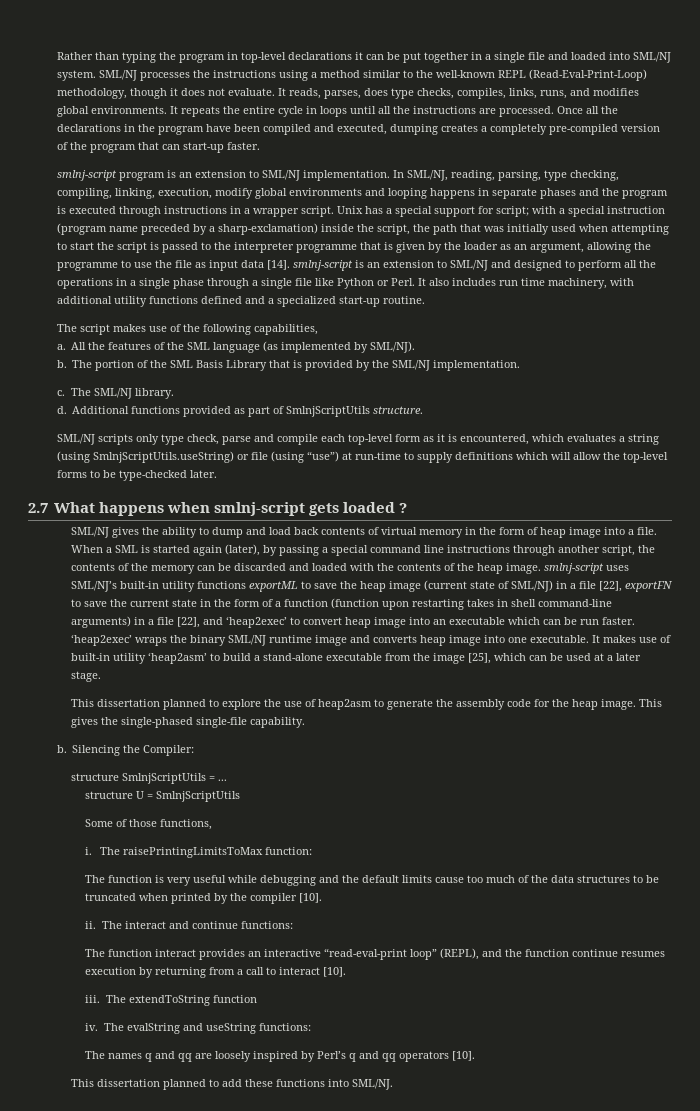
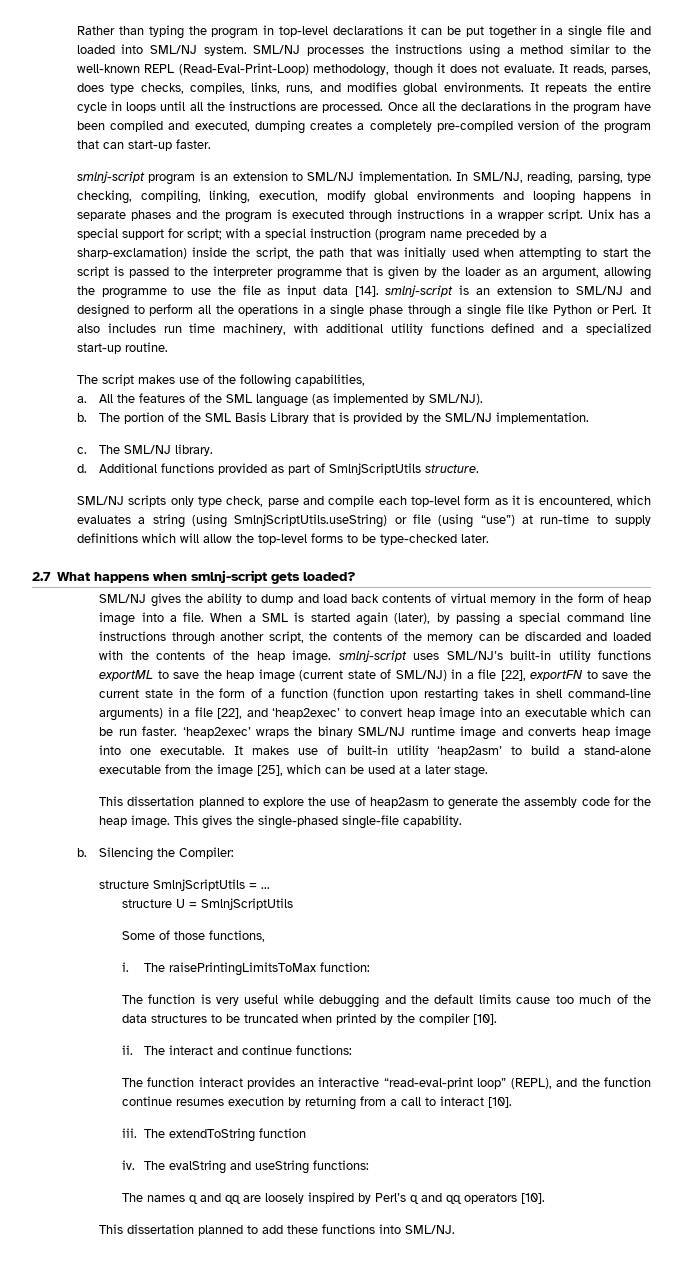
- 2.7 What happens when smlnj-script gets loaded ?
+ 2.7 What happens when smlnj-script gets loaded?

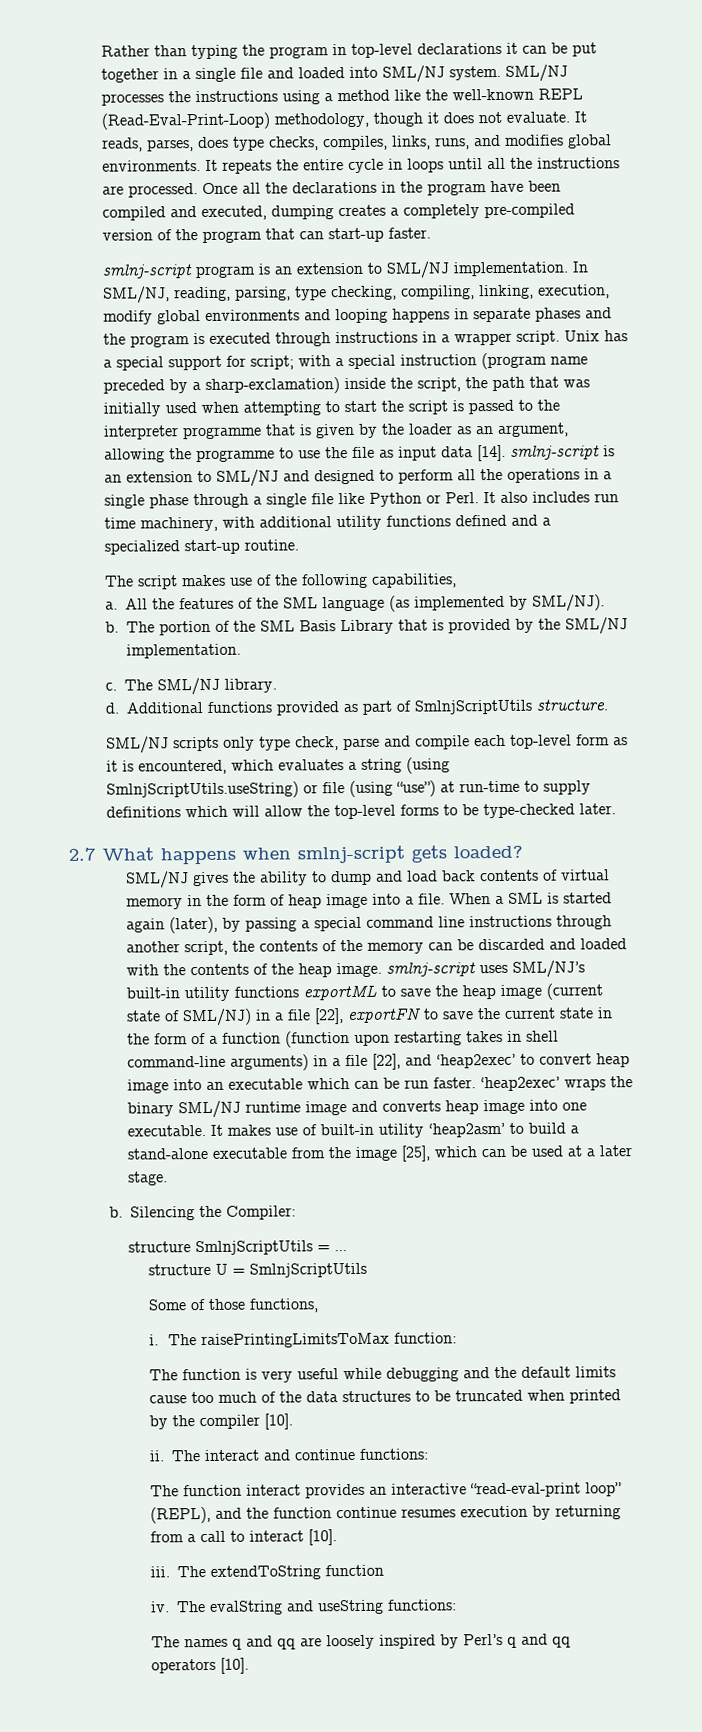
- SML/NJ processes the instructions using a method similar to the well-known REPL (Read-Eval-Print-Loop) methodology, though it does not evaluate.
+ SML/NJ processes the instructions using a method like the well-known REPL (Read-Eval-Print-Loop) methodology, though it does not evaluate.
- This dissertation planned to explore the use of heap2asm to generate the assembly code for the heap image. This gives the single-phased single-file capability.
- This dissertation planned to add these functions into SML/NJ.

